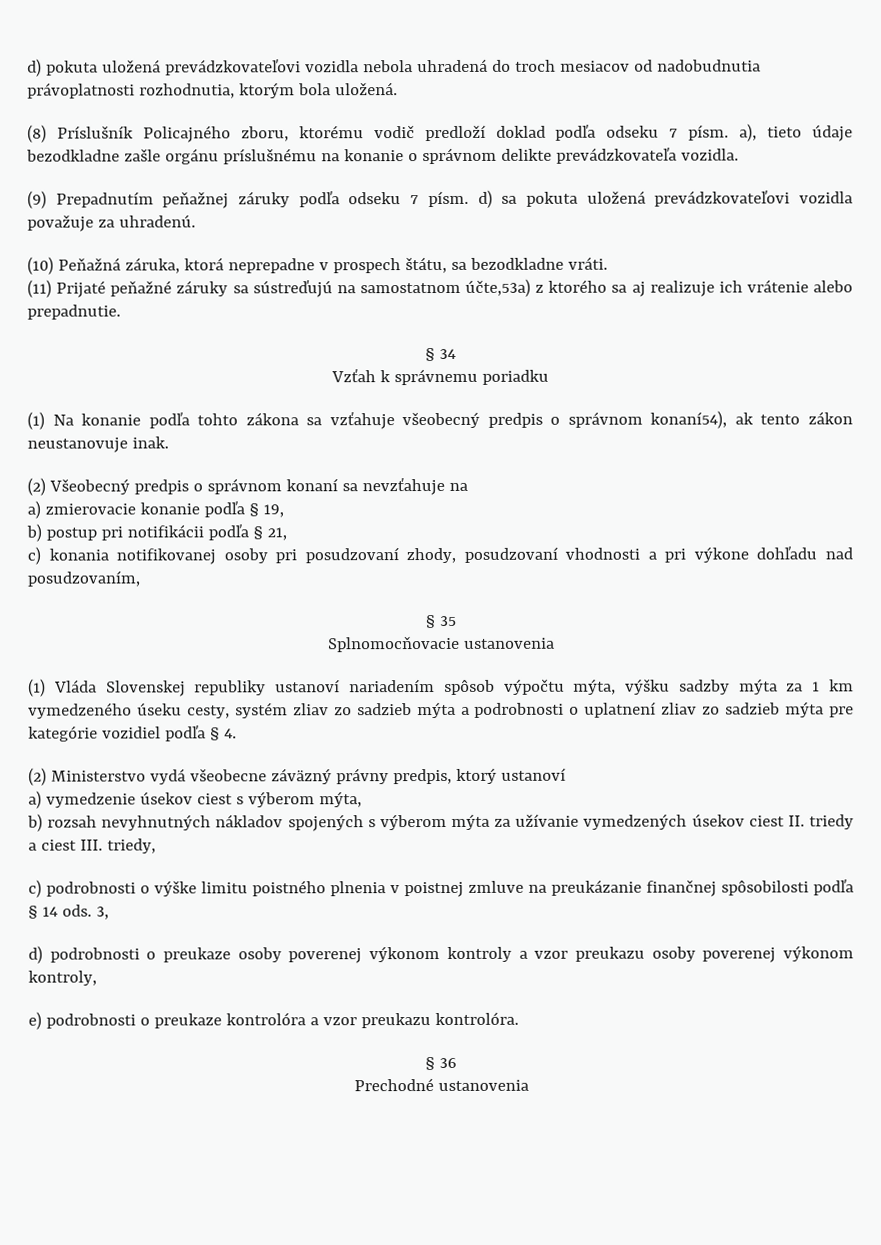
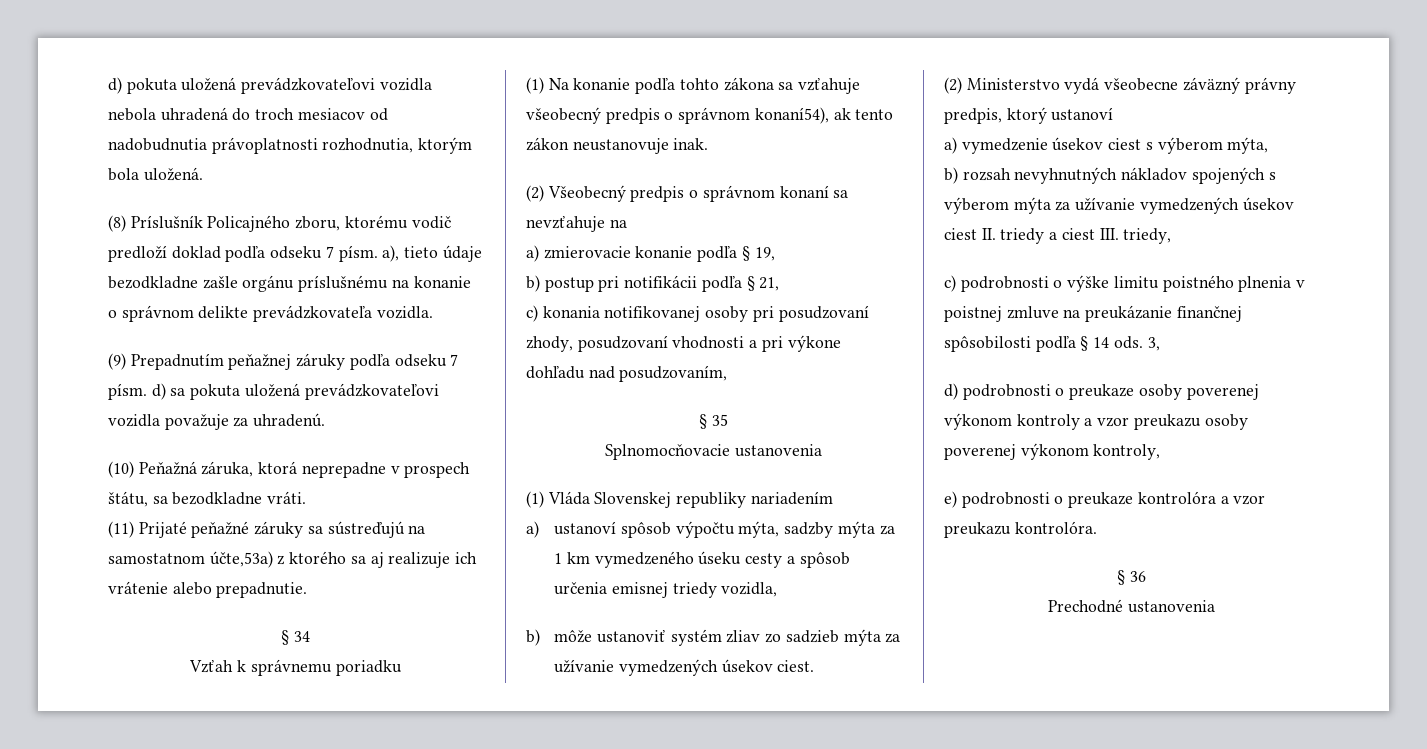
- (1) Vláda Slovenskej republiky ustanoví nariadením spôsob výpočtu mýta, výšku sadzby mýta za 1 km vymedzeného úseku cesty, systém zliav zo sadzieb mýta a podrobnosti o uplatnení zliav zo sadzieb mýta pre kategórie vozidiel podľa § 4.
+ (1) Vláda Slovenskej republiky nariadením
+ a) ustanoví spôsob výpočtu mýta, sadzby mýta za 1 km vymedzeného úseku cesty a spôsob určenia emisnej triedy vozidla,
+ b) môže ustanoviť systém zliav zo sadzieb mýta za užívanie vymedzených úsekov ciest.

